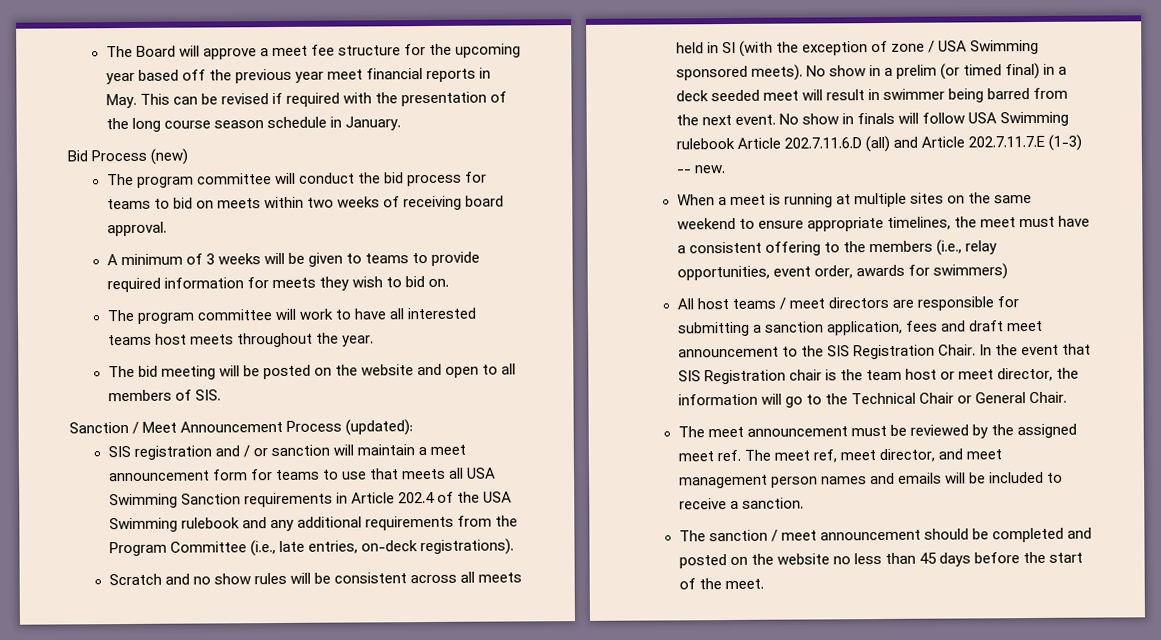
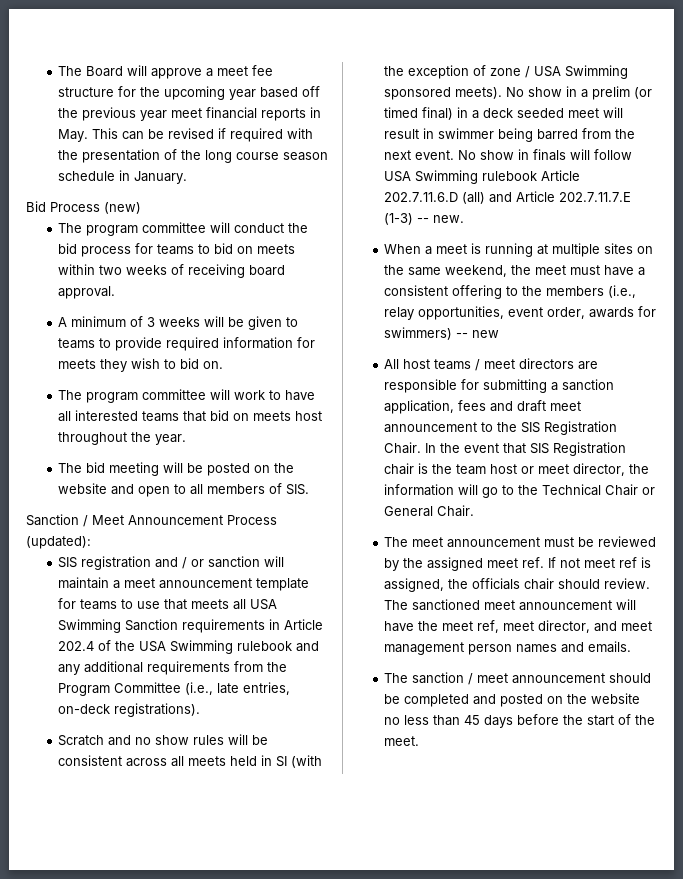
- The program committee will work to have all interested teams host meets throughout the year.
+ The program committee will work to have all interested teams that bid on meets host throughout the year.
- SIS registration and / or sanction will maintain a meet announcement form for teams to use that meets all USA Swimming Sanction requirements in Article 202.4 of the USA Swimming rulebook and any additional requirements from the Program Committee (i.e., late entries, on-deck registrations).
+ SIS registration and / or sanction will maintain a meet announcement template for teams to use that meets all USA Swimming Sanction requirements in Article 202.4 of the USA Swimming rulebook and any additional requirements from the Program Committee (i.e., late entries, on-deck registrations).
- When a meet is running at multiple sites on the same weekend to ensure appropriate timelines, the meet must have a consistent offering to the members (i.e., relay opportunities, event order, awards for swimmers)
+ When a meet is running at multiple sites on the same weekend, the meet must have a consistent offering to the members (i.e., relay opportunities, event order, awards for swimmers) -- new
- The meet announcement must be reviewed by the assigned meet ref. The meet ref, meet director, and meet management person names and emails will be included to receive a sanction.
+ The meet announcement must be reviewed by the assigned meet ref. If not meet ref is assigned, the officials chair should review. The sanctioned meet announcement will have the meet ref, meet director, and meet management person names and emails.

